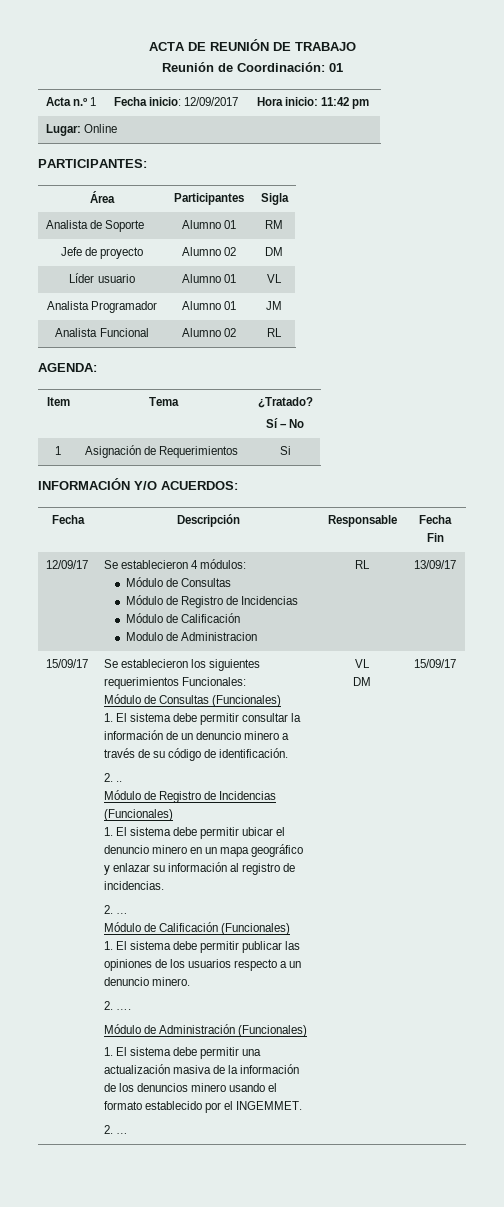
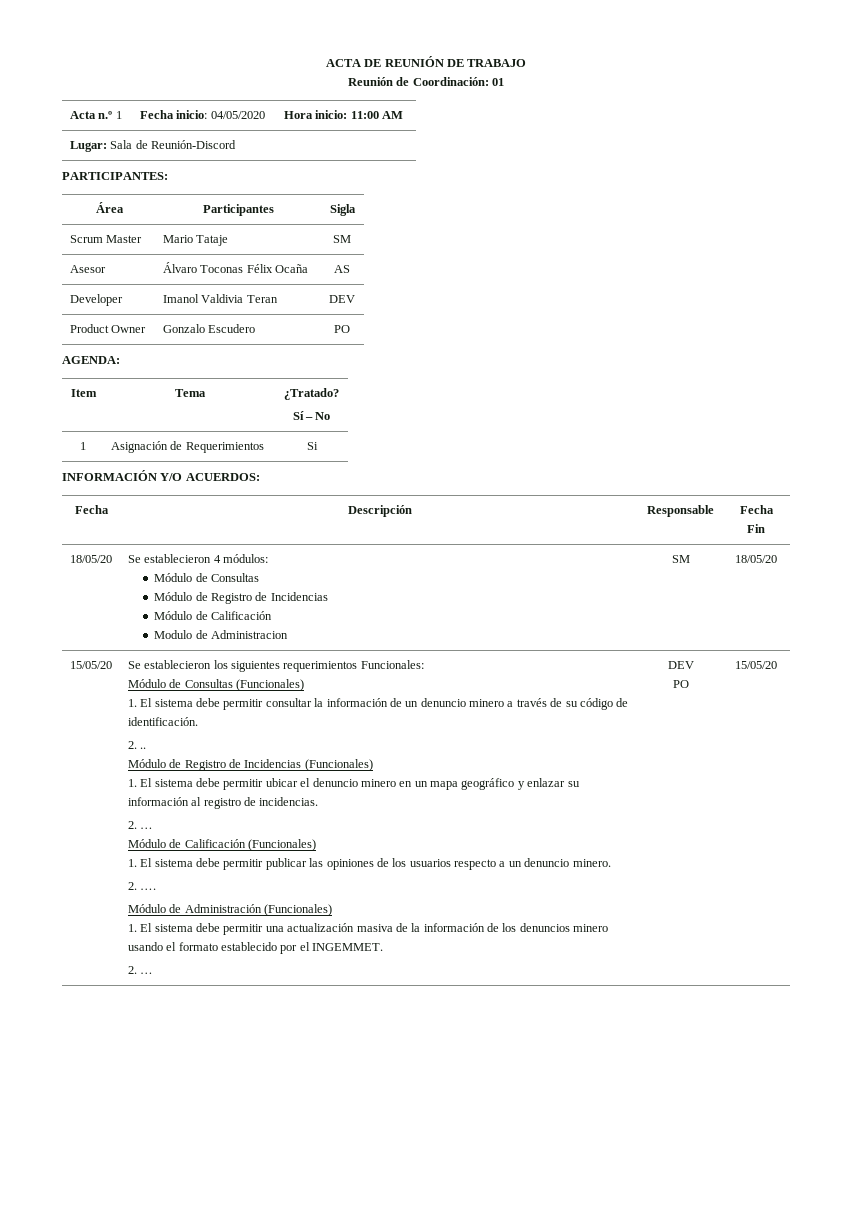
- Acta n.º 1 | Fecha inicio: 12/09/2017 | Hora inicio: 11:42 pm
+ Acta n.º 1 | Fecha inicio: 04/05/2020 | Hora inicio: 11:00 AM
- Lugar: Online
+ Lugar: Sala de Reunión-Discord
- Analista de Soporte | Alumno 01 | RM
- Jefe de proyecto | Alumno 02 | DM
- Líder usuario | Alumno 01 | VL
- Analista Programador | Alumno 01 | JM
- Analista Funcional | Alumno 02 | RL
+ Scrum Master | Mario Tataje | SM
+ Asesor | Álvaro Toconas Félix Ocaña | AS
+ Developer | Imanol Valdivia Teran | DEV
+ Product Owner | Gonzalo Escudero | PO
- 12/09/17 | Se establecieron 4 módulos:
+ 18/05/20 | Se establecieron 4 módulos:
  Módulo de Consultas
  Módulo de Registro de Incidencias
  Módulo de Calificación
- Modulo de Administracion | RL | 13/09/17
- 15/09/17
+ Modulo de Administracion | SM | 18/05/20
+ 15/05/20
- 2. … | VL
- DM | 15/09/17
+ 2. … | DEV
+ PO | 15/05/20

